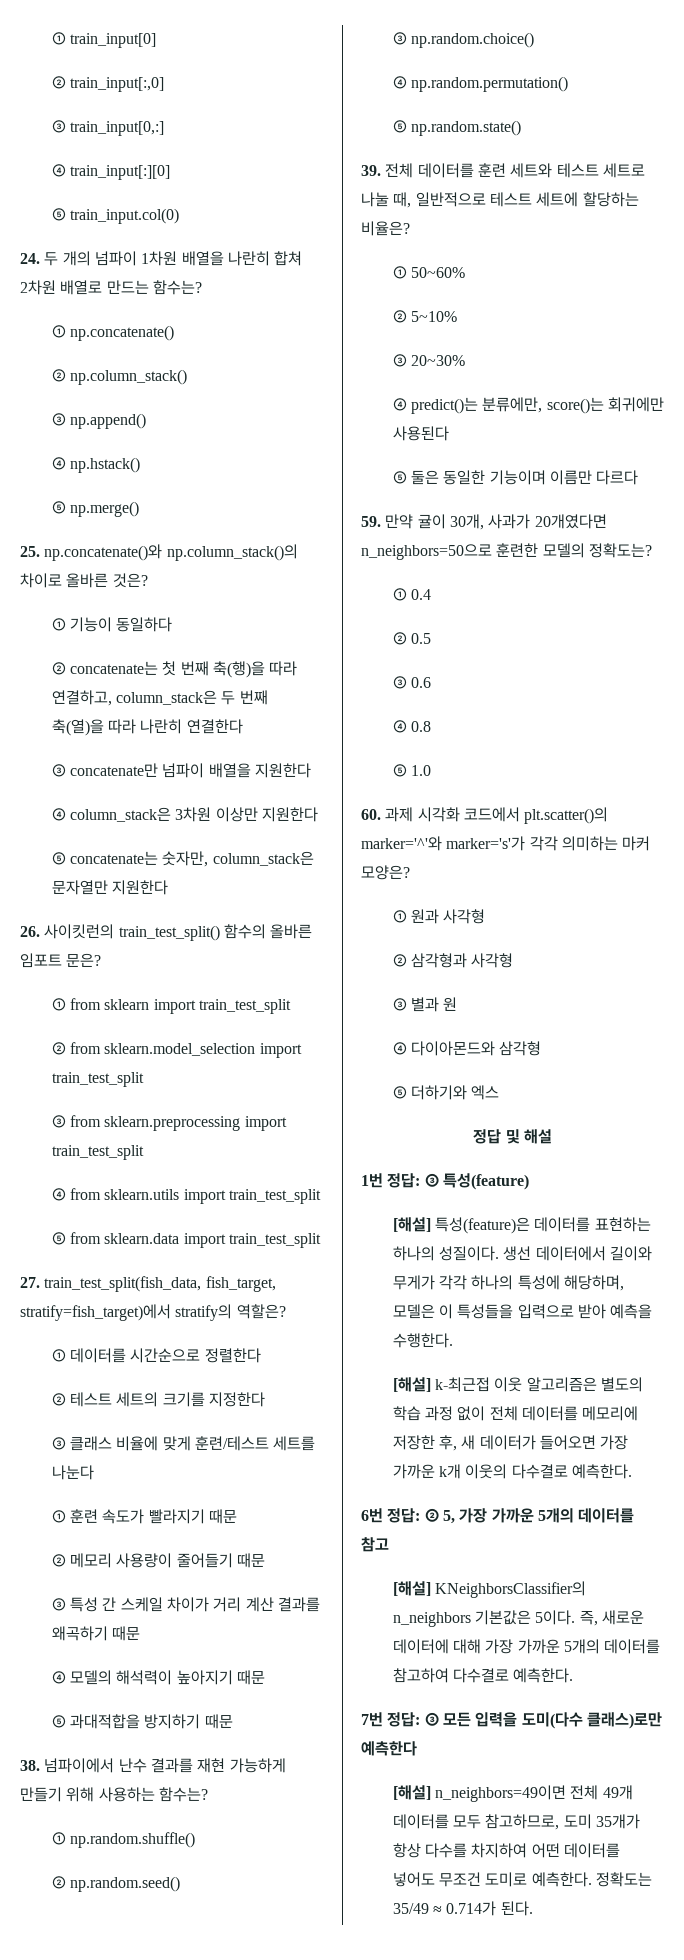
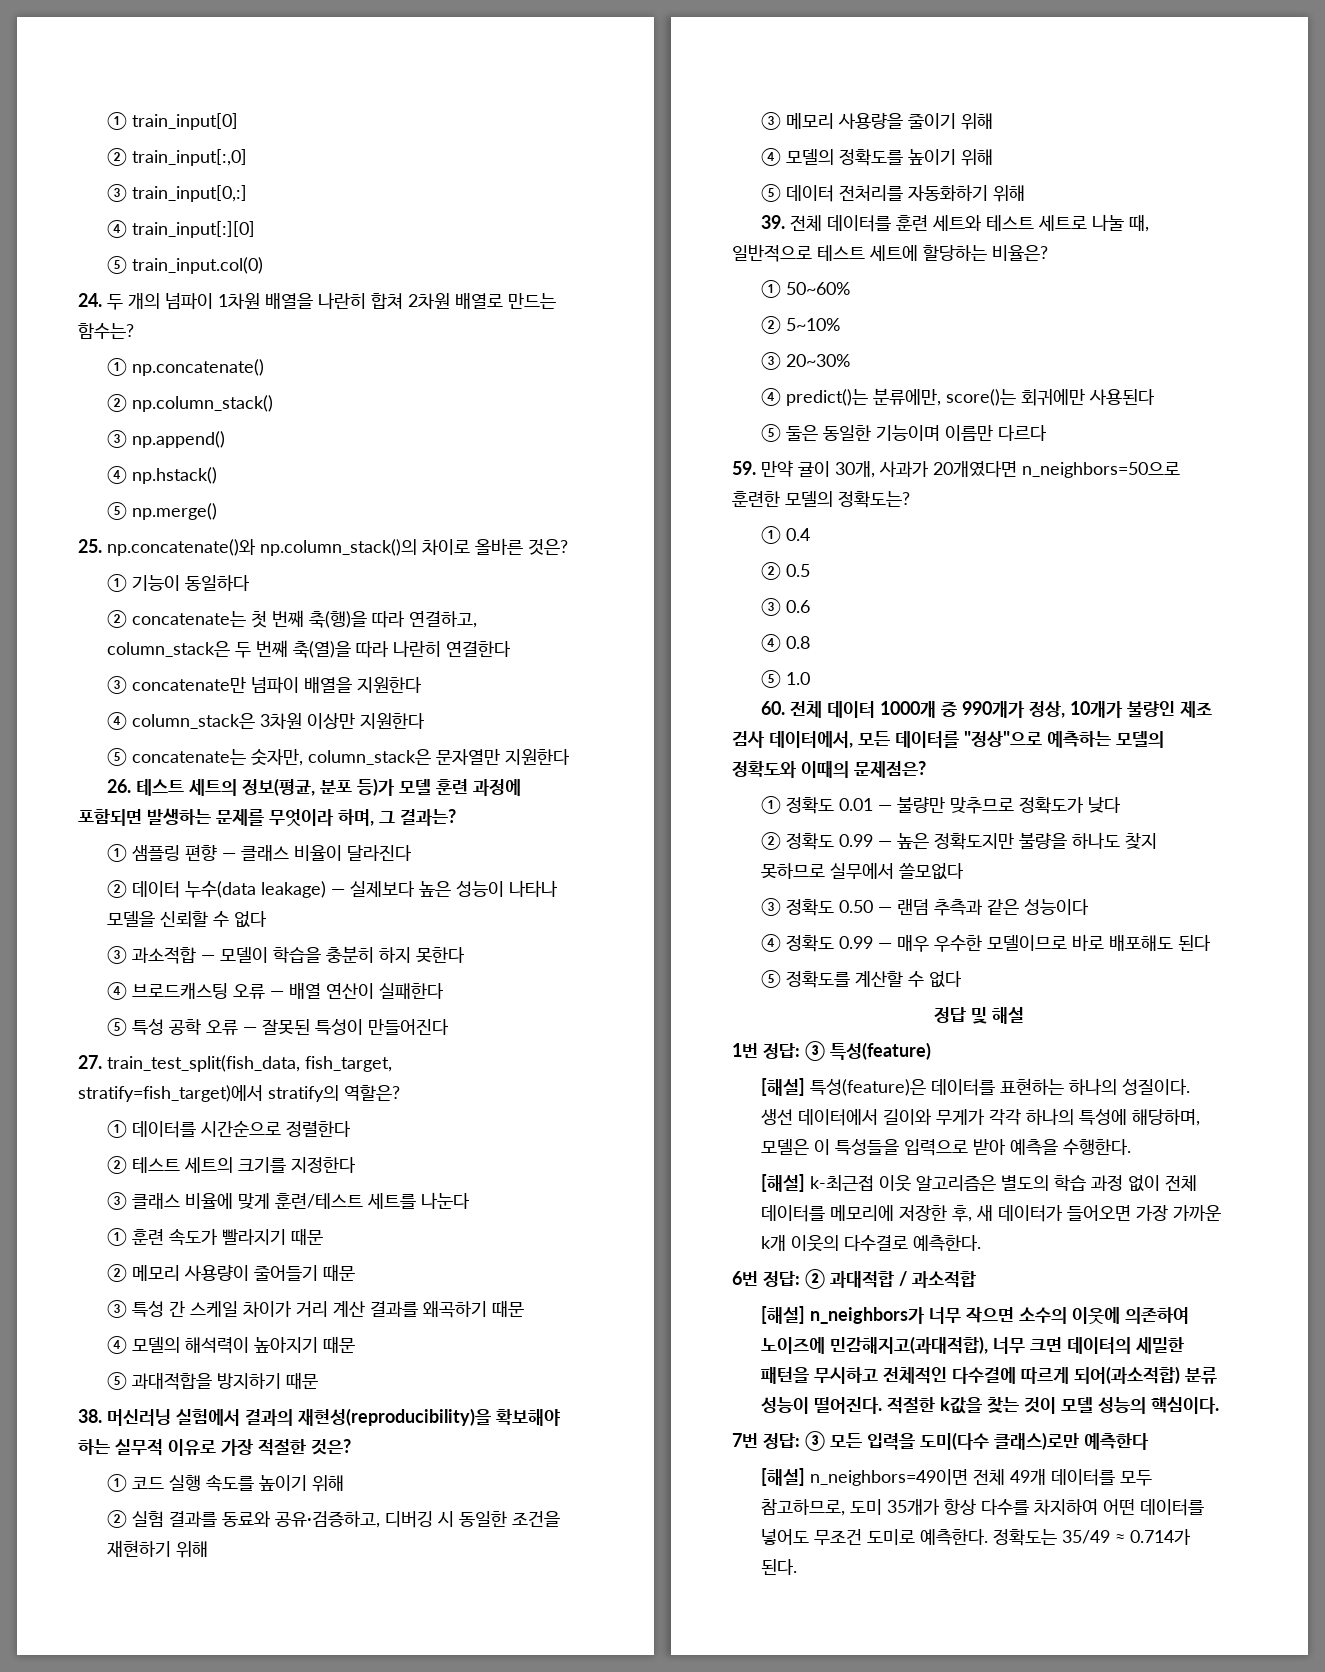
- 26. 사이킷런의 train_test_split() 함수의 올바른 임포트 문은?
- ① from sklearn import train_test_split
- ② from sklearn.model_selection import train_test_split
- ③ from sklearn.preprocessing import train_test_split
- ④ from sklearn.utils import train_test_split
- ⑤ from sklearn.data import train_test_split
+ 26. 테스트 세트의 정보(평균, 분포 등)가 모델 훈련 과정에 포함되면 발생하는 문제를 무엇이라 하며, 그 결과는?
+ ① 샘플링 편향 — 클래스 비율이 달라진다
+ ② 데이터 누수(data leakage) — 실제보다 높은 성능이 나타나 모델을 신뢰할 수 없다
+ ③ 과소적합 — 모델이 학습을 충분히 하지 못한다
+ ④ 브로드캐스팅 오류 — 배열 연산이 실패한다
+ ⑤ 특성 공학 오류 — 잘못된 특성이 만들어진다
- 38. 넘파이에서 난수 결과를 재현 가능하게 만들기 위해 사용하는 함수는?
- ① np.random.shuffle()
- ② np.random.seed()
- ③ np.random.choice()
- ④ np.random.permutation()
- ⑤ np.random.state()
+ 38. 머신러닝 실험에서 결과의 재현성(reproducibility)을 확보해야 하는 실무적 이유로 가장 적절한 것은?
+ ① 코드 실행 속도를 높이기 위해
+ ② 실험 결과를 동료와 공유·검증하고, 디버깅 시 동일한 조건을 재현하기 위해
+ ③ 메모리 사용량을 줄이기 위해
+ ④ 모델의 정확도를 높이기 위해
+ ⑤ 데이터 전처리를 자동화하기 위해
- 60. 과제 시각화 코드에서 plt.scatter()의 marker='^'와 marker='s'가 각각 의미하는 마커 모양은?
- ① 원과 사각형
- ② 삼각형과 사각형
- ③ 별과 원
- ④ 다이아몬드와 삼각형
- ⑤ 더하기와 엑스
+ 60. 전체 데이터 1000개 중 990개가 정상, 10개가 불량인 제조 검사 데이터에서, 모든 데이터를 "정상"으로 예측하는 모델의 정확도와 이때의 문제점은?
+ ① 정확도 0.01 — 불량만 맞추므로 정확도가 낮다
+ ② 정확도 0.99 — 높은 정확도지만 불량을 하나도 찾지 못하므로 실무에서 쓸모없다
+ ③ 정확도 0.50 — 랜덤 추측과 같은 성능이다
+ ④ 정확도 0.99 — 매우 우수한 모델이므로 바로 배포해도 된다
+ ⑤ 정확도를 계산할 수 없다
- 6번 정답: ② 5, 가장 가까운 5개의 데이터를 참고
- [해설] KNeighborsClassifier의 n_neighbors 기본값은 5이다. 즉, 새로운 데이터에 대해 가장 가까운 5개의 데이터를 참고하여 다수결로 예측한다.
+ 6번 정답: ② 과대적합 / 과소적합
+ [해설] n_neighbors가 너무 작으면 소수의 이웃에 의존하여 노이즈에 민감해지고(과대적합), 너무 크면 데이터의 세밀한 패턴을 무시하고 전체적인 다수결에 따르게 되어(과소적합) 분류 성능이 떨어진다. 적절한 k값을 찾는 것이 모델 성능의 핵심이다.

